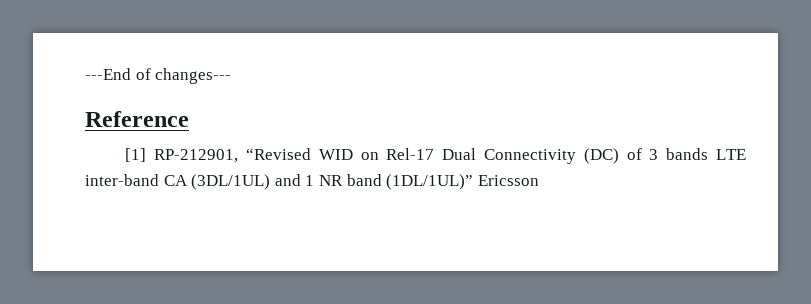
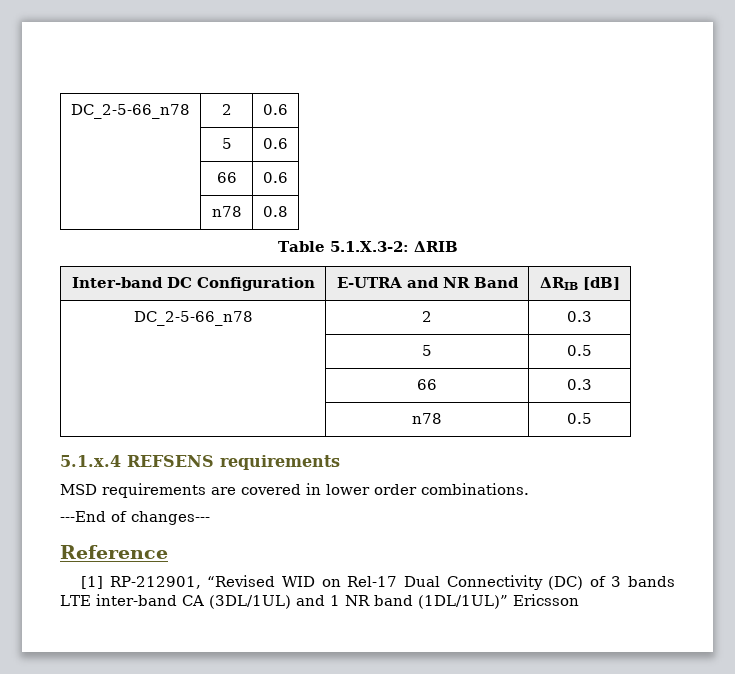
+ DC_2-5-66_n78 | 2 | 0.6
+ | 5 | 0.6
+ | 66 | 0.6
+ | n78 | 0.8
+ Table 5.1.X.3-2: ΔRIB
+ Inter-band DC Configuration | E-UTRA and NR Band | ΔRIB [dB]
+ DC_2-5-66_n78 | 2 | 0.3
+ | 5 | 0.5
+ | 66 | 0.3
+ | n78 | 0.5
+ 5.1.x.4 REFSENS requirements
+ MSD requirements are covered in lower order combinations.

